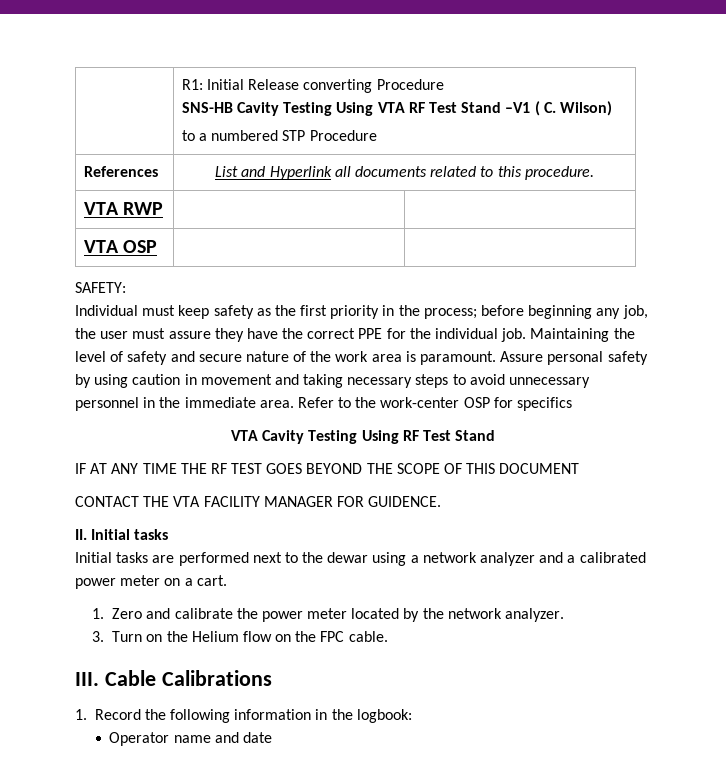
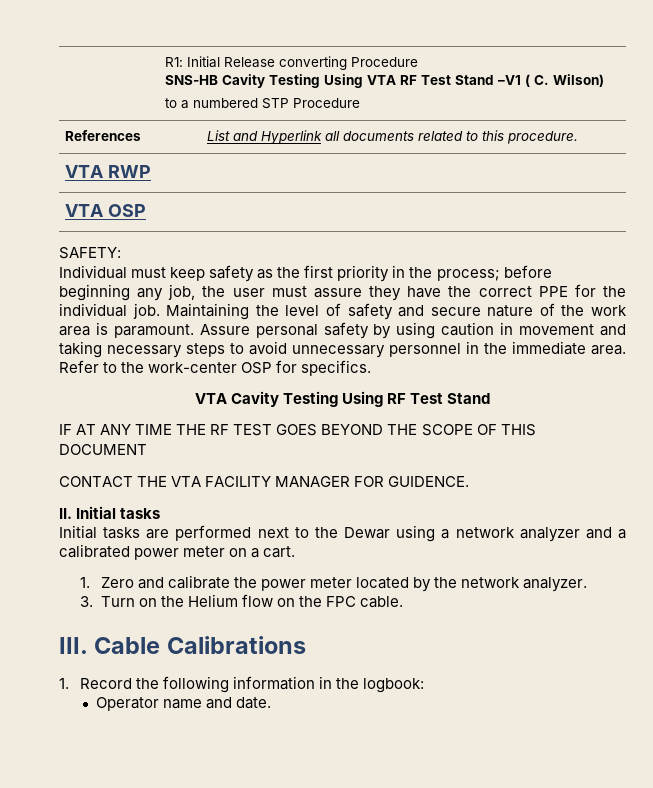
- Refer to the work-center OSP for specifics
+ Refer to the work-center OSP for specifics.
- Initial tasks are performed next to the dewar using a network analyzer and a calibrated power meter on a cart.
+ Initial tasks are performed next to the Dewar using a network analyzer and a calibrated power meter on a cart.
- Operator name and date
+ Operator name and date.

